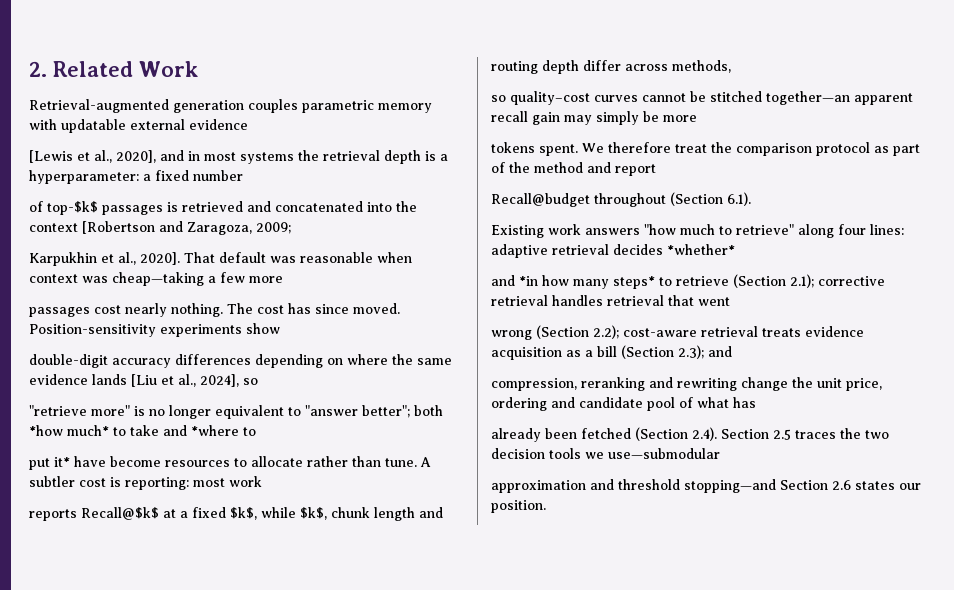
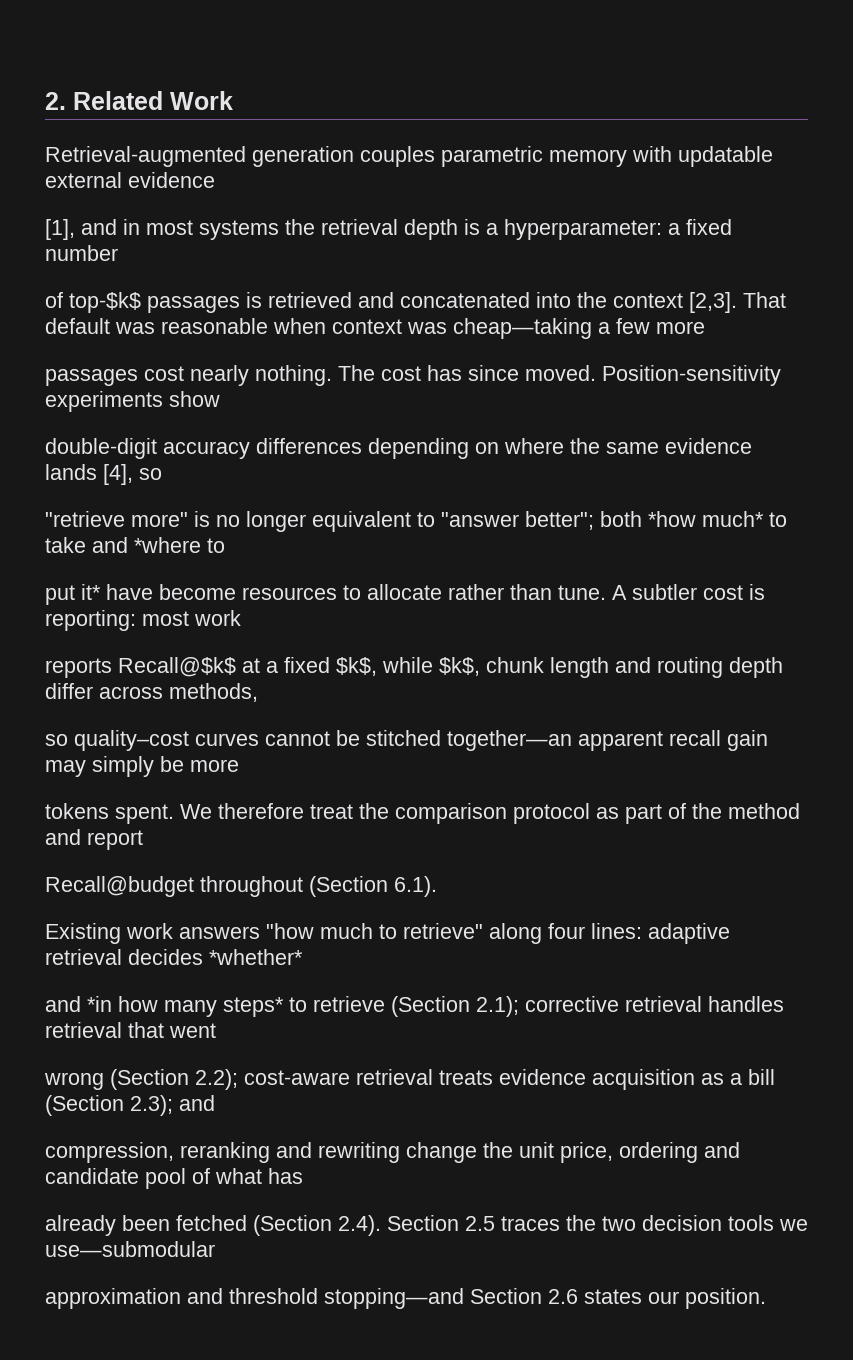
- [Lewis et al., 2020], and in most systems the retrieval depth is a hyperparameter: a fixed number
+ [1], and in most systems the retrieval depth is a hyperparameter: a fixed number
- of top-$k$ passages is retrieved and concatenated into the context [Robertson and Zaragoza, 2009;
- Karpukhin et al., 2020].
+ of top-$k$ passages is retrieved and concatenated into the context [2,3].
- double-digit accuracy differences depending on where the same evidence lands [Liu et al., 2024], so
+ double-digit accuracy differences depending on where the same evidence lands [4], so

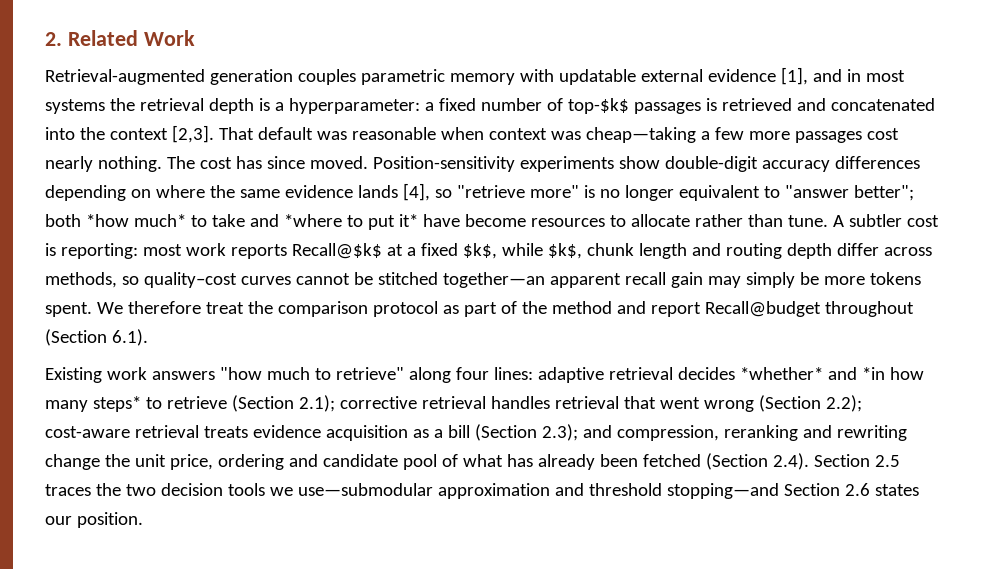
- Retrieval-augmented generation couples parametric memory with updatable external evidence
- [1], and in most systems the retrieval depth is a hyperparameter: a fixed number
- of top-$k$ passages is retrieved and concatenated into the context [2,3].
+ Retrieval-augmented generation couples parametric memory with updatable external evidence [1], and in most systems the retrieval depth is a hyperparameter: a fixed number of top-$k$ passages is retrieved and concatenated into the context [2,3].
- That default was reasonable when context was cheap—taking a few more
- passages cost nearly nothing.
+ That default was reasonable when context was cheap—taking a few more passages cost nearly nothing.
- Position-sensitivity experiments show
- double-digit accuracy differences depending on where the same evidence lands [4], so
- "retrieve more" is no longer equivalent to "answer better"; both *how much* to take and *where to
- put it* have become resources to allocate rather than tune.
+ Position-sensitivity experiments show double-digit accuracy differences depending on where the same evidence lands [4], so "retrieve more" is no longer equivalent to "answer better"; both *how much* to take and *where to put it* have become resources to allocate rather than tune.
- A subtler cost is reporting: most work
- reports Recall@$k$ at a fixed $k$, while $k$, chunk length and routing depth differ across methods,
- so quality–cost curves cannot be stitched together—an apparent recall gain may simply be more
- tokens spent.
+ A subtler cost is reporting: most work reports Recall@$k$ at a fixed $k$, while $k$, chunk length and routing depth differ across methods, so quality–cost curves cannot be stitched together—an apparent recall gain may simply be more tokens spent.
- We therefore treat the comparison protocol as part of the method and report
- Recall@budget throughout (Section 6.1).
+ We therefore treat the comparison protocol as part of the method and report Recall@budget throughout (Section 6.1).
- adaptive retrieval decides *whether*
- and *in how many steps* to retrieve (Section 2.1);
+ adaptive retrieval decides *whether* and *in how many steps* to retrieve (Section 2.1);
- corrective retrieval handles retrieval that went
- wrong (Section 2.2);
+ corrective retrieval handles retrieval that went wrong (Section 2.2);
- cost-aware retrieval treats evidence acquisition as a bill (Section 2.3); and
- compression, reranking and rewriting change the unit price, ordering and candidate pool of what has
- already been fetched (Section 2.4). Section 2.5 traces the two decision tools we use—submodular
- approximation and threshold stopping—and Section 2.6 states our position.
+ cost-aware retrieval treats evidence acquisition as a bill (Section 2.3); and compression, reranking and rewriting change the unit price, ordering and candidate pool of what has already been fetched (Section 2.4). Section 2.5 traces the two decision tools we use—submodular approximation and threshold stopping—and Section 2.6 states our position.

